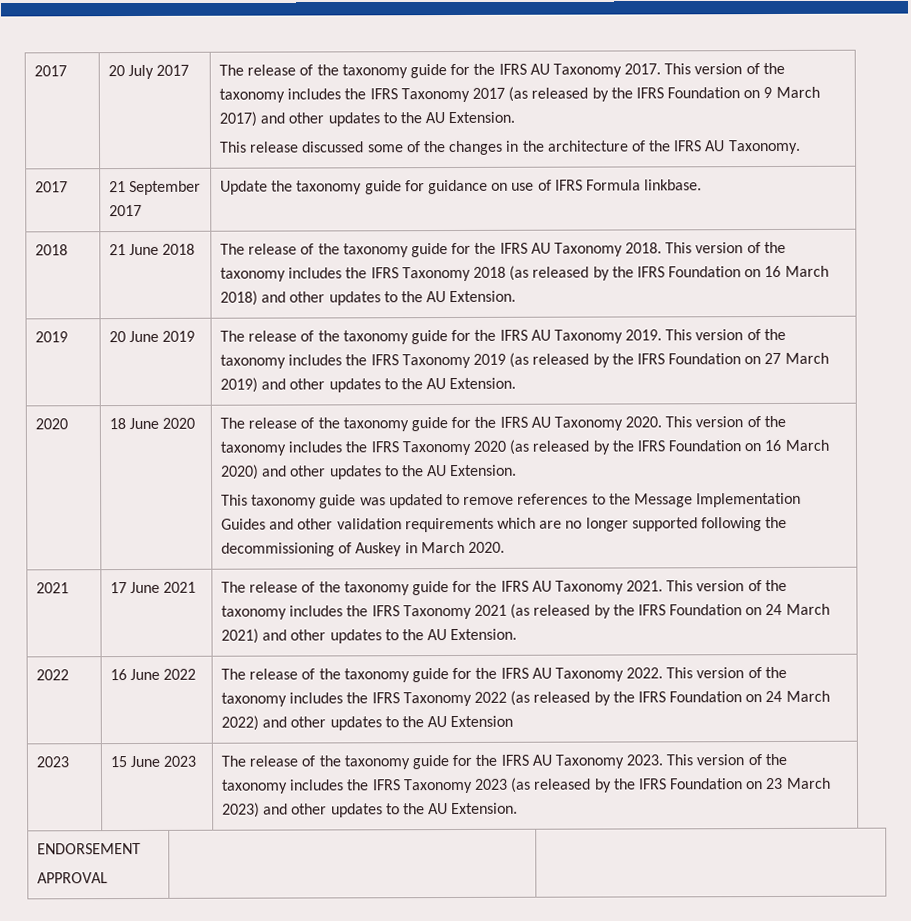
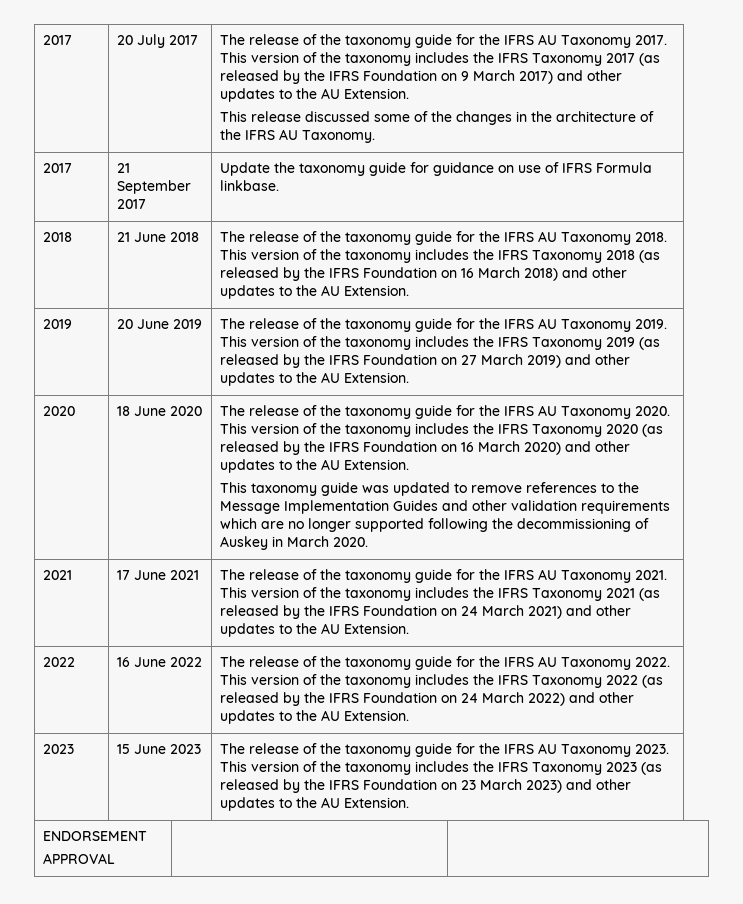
- This version of the taxonomy includes the IFRS Taxonomy 2022 (as released by the IFRS Foundation on 24 March 2022) and other updates to the AU Extension
+ This version of the taxonomy includes the IFRS Taxonomy 2022 (as released by the IFRS Foundation on 24 March 2022) and other updates to the AU Extension.

